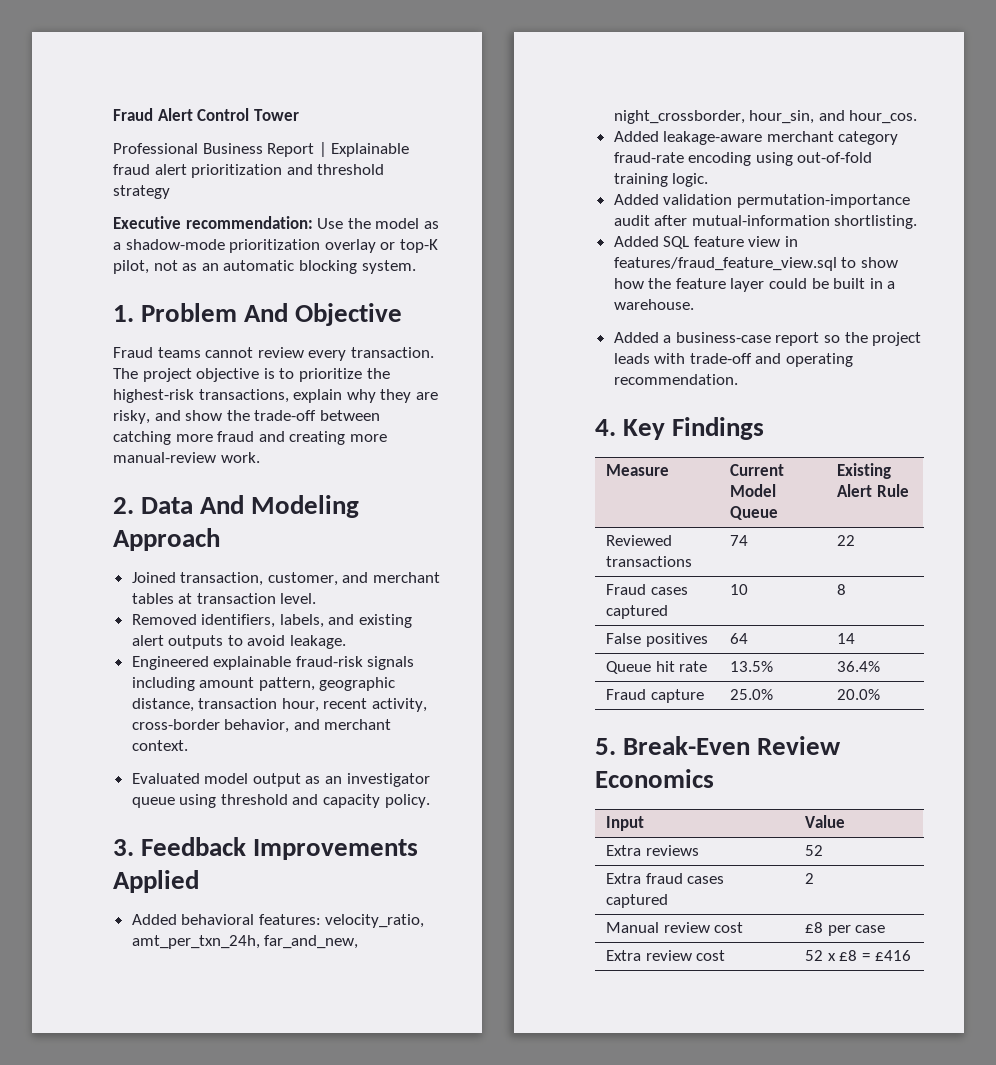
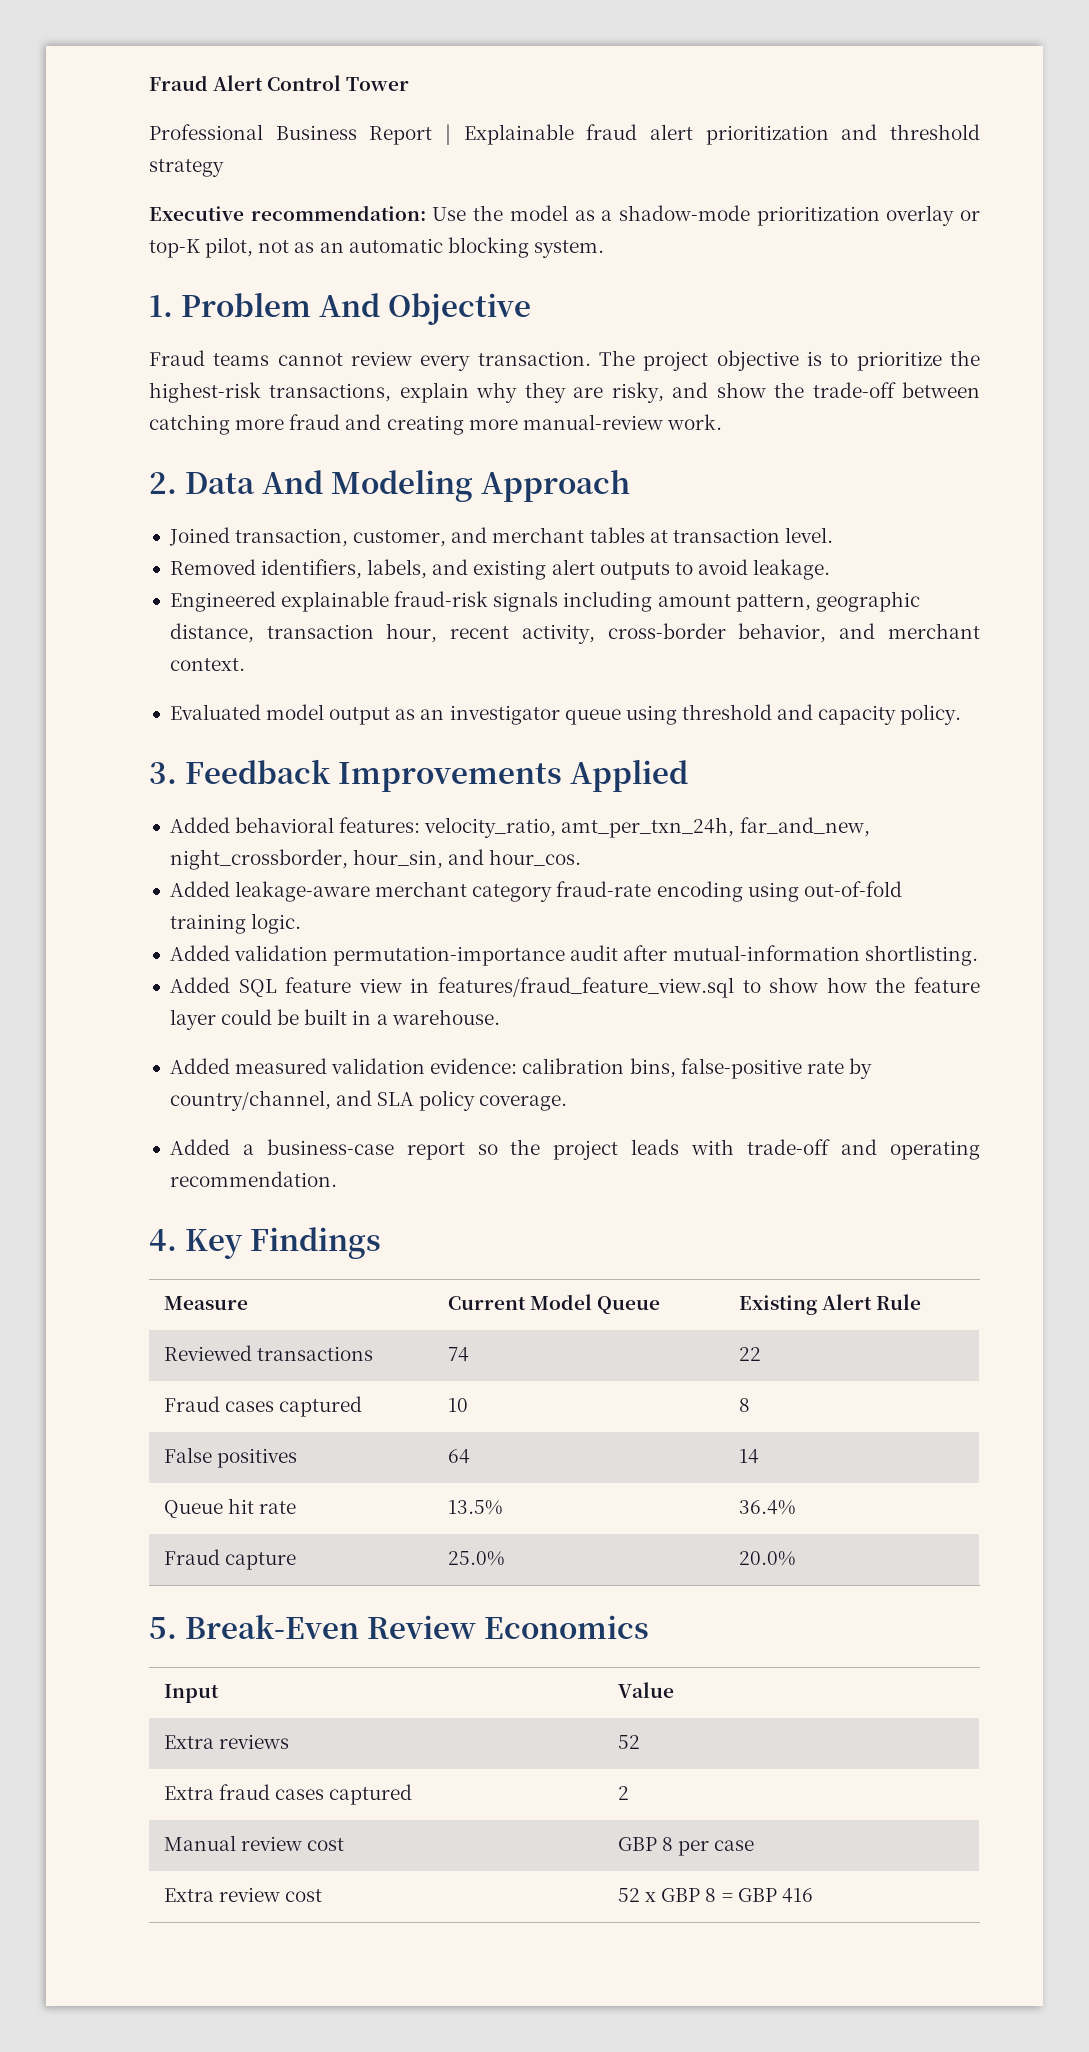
+ Added measured validation evidence: calibration bins, false-positive rate by country/channel, and SLA policy coverage.
- Manual review cost | £8 per case
+ Manual review cost | GBP 8 per case
- Extra review cost | 52 x £8 = £416
+ Extra review cost | 52 x GBP 8 = GBP 416

